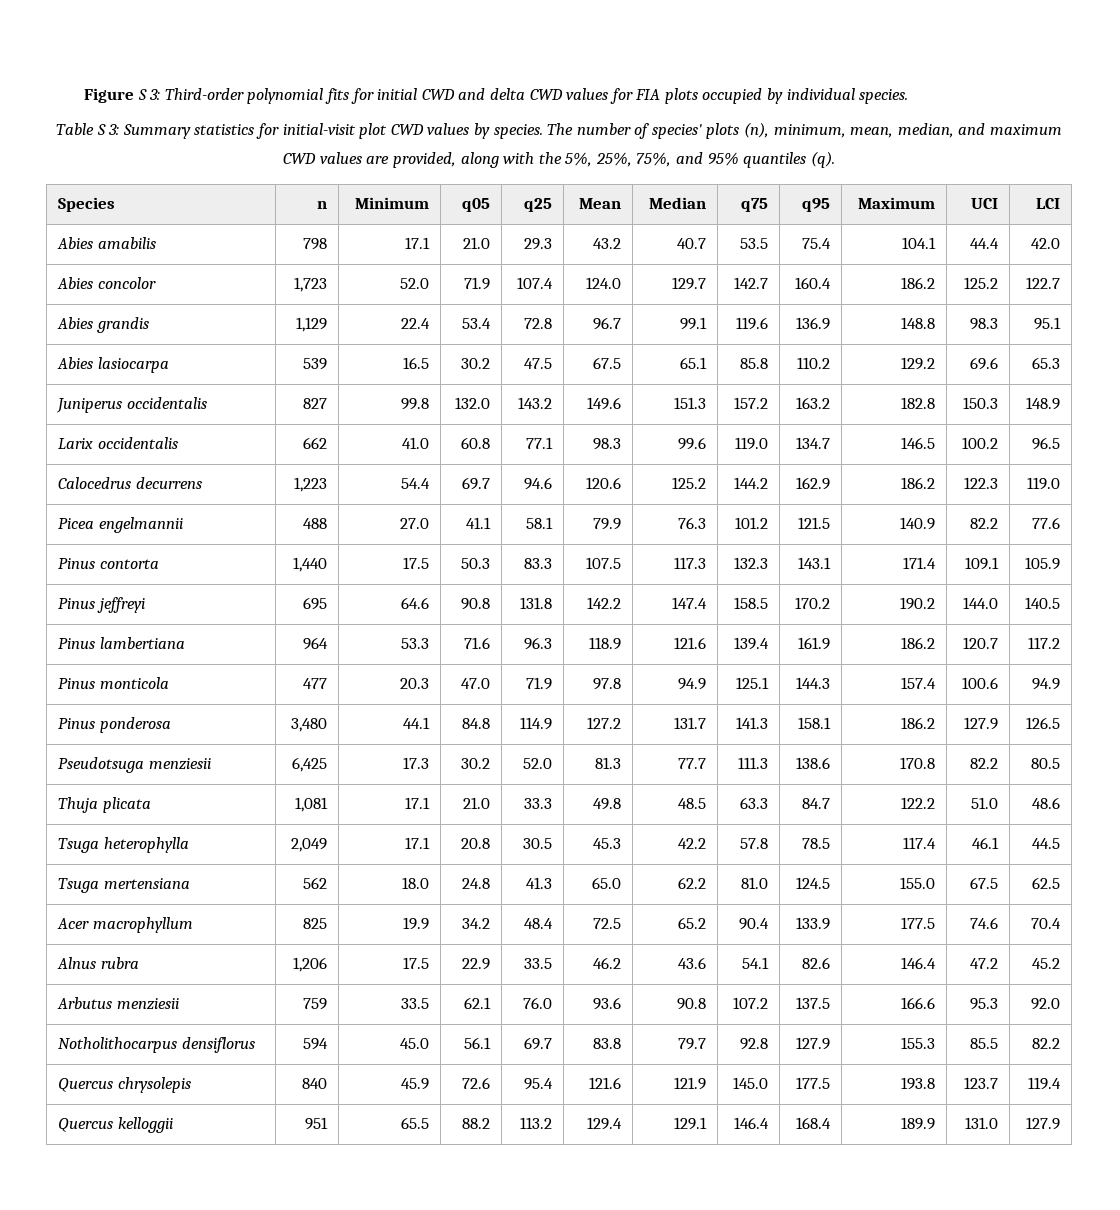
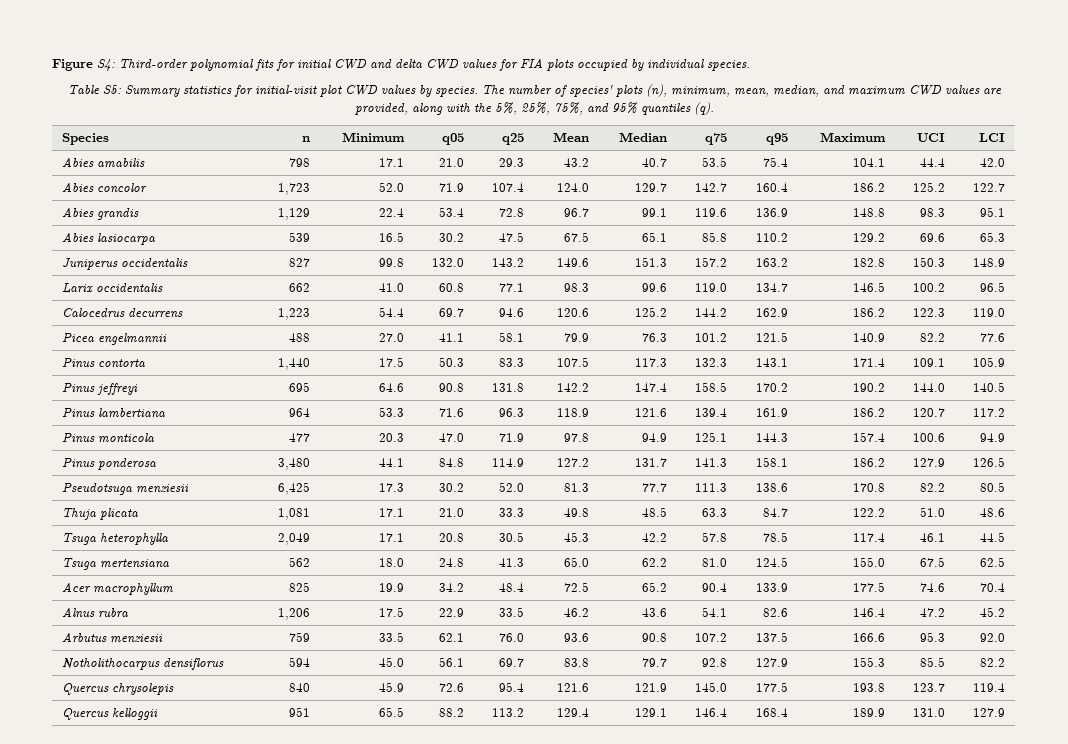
- Figure S 3: Third-order polynomial fits for initial CWD and delta CWD values for FIA plots occupied by individual species.
+ Figure S4: Third-order polynomial fits for initial CWD and delta CWD values for FIA plots occupied by individual species.
- Table S 3: Summary statistics for initial-visit plot CWD values by species.
+ Table S5: Summary statistics for initial-visit plot CWD values by species.

